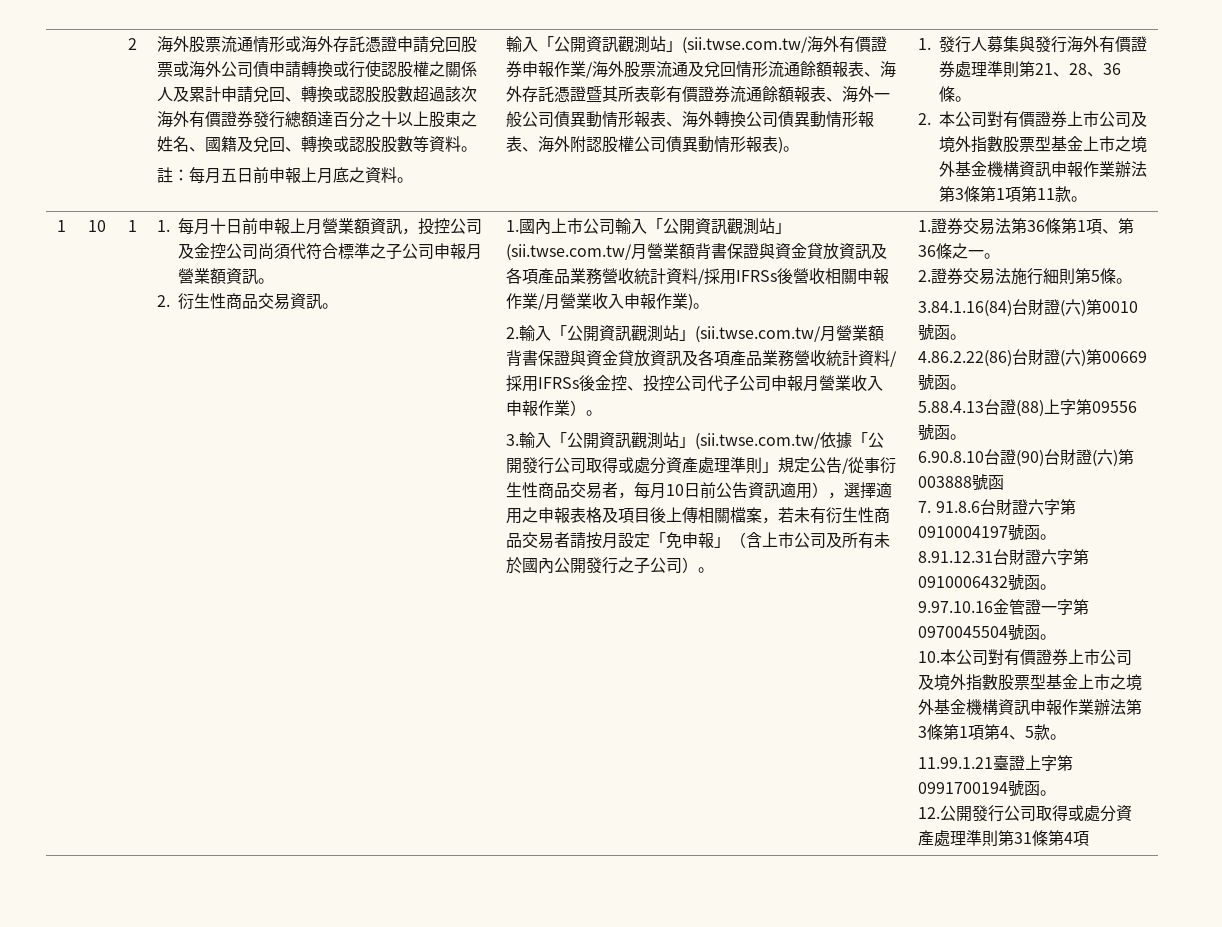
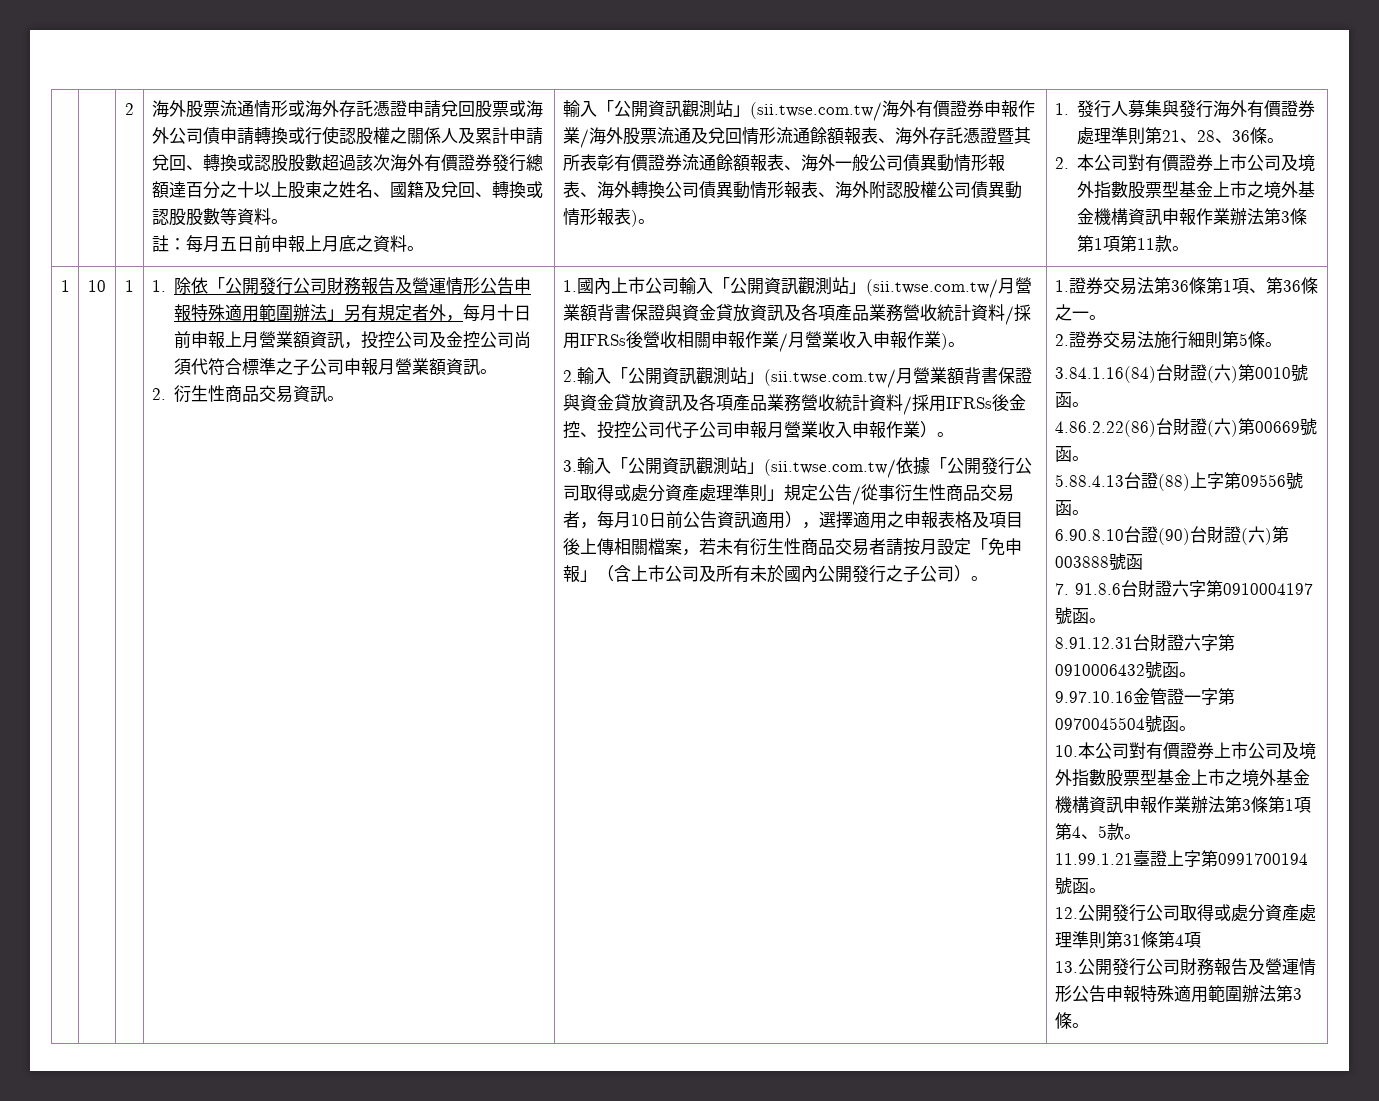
- 1.每月十日前申報上月營業額資訊，投控公司及金控公司尚須代符合標準之子公司申報月營業額資訊。
+ 1.除依「公開發行公司財務報告及營運情形公告申報特殊適用範圍辦法」另有規定者外，每月十日前申報上月營業額資訊，投控公司及金控公司尚須代符合標準之子公司申報月營業額資訊。
+ 13.公開發行公司財務報告及營運情形公告申報特殊適用範圍辦法第3條。

